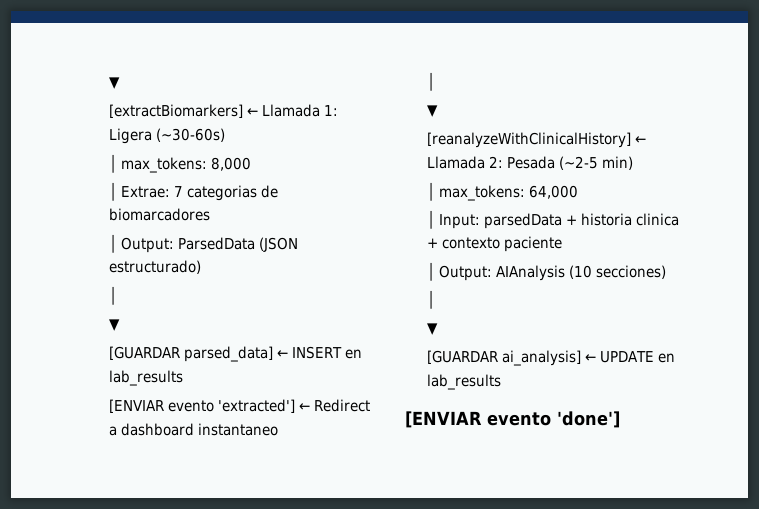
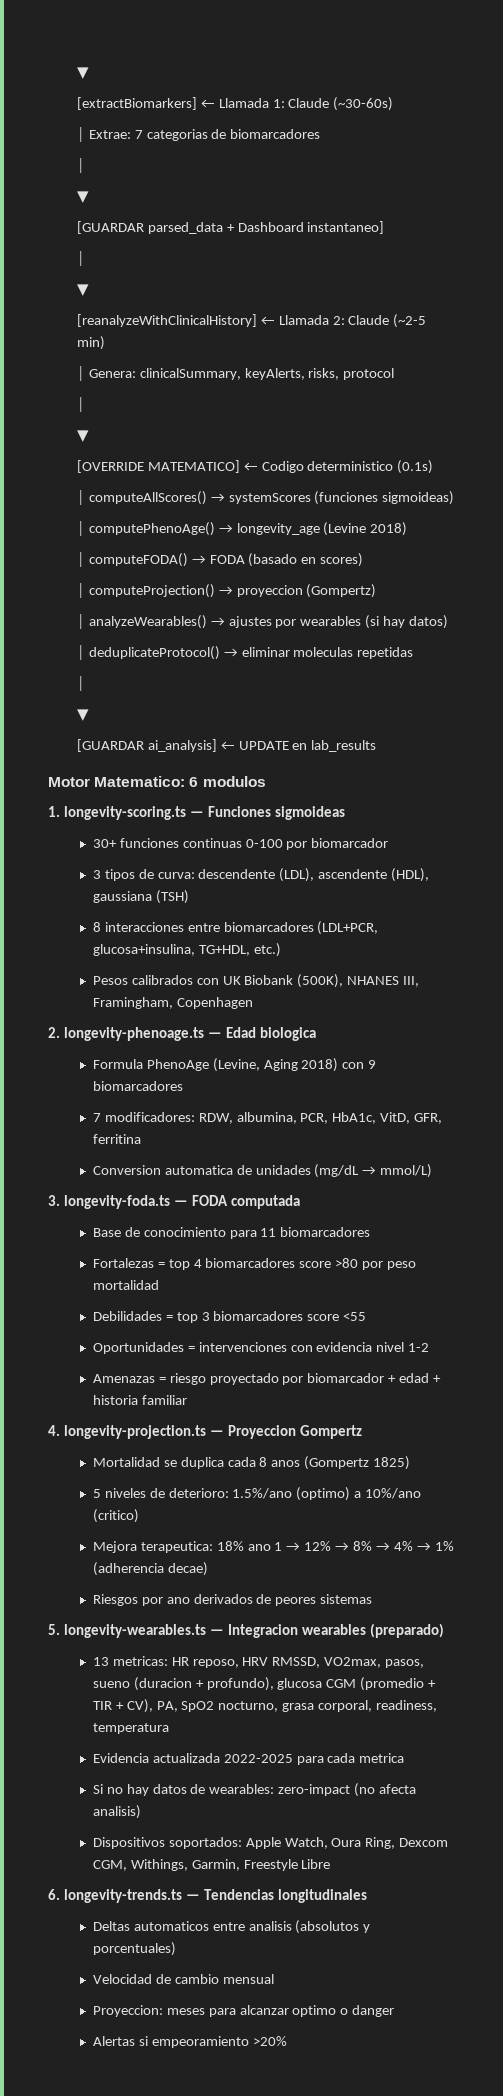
- [extractBiomarkers] ← Llamada 1: Ligera (~30-60s)
+ [extractBiomarkers] ← Llamada 1: Claude (~30-60s)
- │ max_tokens: 8,000
  │ Extrae: 7 categorias de biomarcadores
- │ Output: ParsedData (JSON estructurado)
  │
  ▼
- [GUARDAR parsed_data] ← INSERT en lab_results
- [ENVIAR evento 'extracted'] ← Redirect a dashboard instantaneo
+ [GUARDAR parsed_data + Dashboard instantaneo]
- [reanalyzeWithClinicalHistory] ← Llamada 2: Pesada (~2-5 min)
+ [reanalyzeWithClinicalHistory] ← Llamada 2: Claude (~2-5 min)
- │ max_tokens: 64,000
- │ Input: parsedData + historia clinica + contexto paciente
- │ Output: AIAnalysis (10 secciones)
+ │ Genera: clinicalSummary, keyAlerts, risks, protocol
+ │
+ ▼
+ [OVERRIDE MATEMATICO] ← Codigo deterministico (0.1s)
+ │ computeAllScores() → systemScores (funciones sigmoideas)
+ │ computePhenoAge() → longevity_age (Levine 2018)
+ │ computeFODA() → FODA (basado en scores)
+ │ computeProjection() → proyeccion (Gompertz)
+ │ analyzeWearables() → ajustes por wearables (si hay datos)
+ │ deduplicateProtocol() → eliminar moleculas repetidas
- [ENVIAR evento 'done']
+ Motor Matematico: 6 modulos
+ 1. longevity-scoring.ts — Funciones sigmoideas
+ 30+ funciones continuas 0-100 por biomarcador
+ 3 tipos de curva: descendente (LDL), ascendente (HDL), gaussiana (TSH)
+ 8 interacciones entre biomarcadores (LDL+PCR, glucosa+insulina, TG+HDL, etc.)
+ Pesos calibrados con UK Biobank (500K), NHANES III, Framingham, Copenhagen
+ 2. longevity-phenoage.ts — Edad biologica
+ Formula PhenoAge (Levine, Aging 2018) con 9 biomarcadores
+ 7 modificadores: RDW, albumina, PCR, HbA1c, VitD, GFR, ferritina
+ Conversion automatica de unidades (mg/dL → mmol/L)
+ 3. longevity-foda.ts — FODA computada
+ Base de conocimiento para 11 biomarcadores
+ Fortalezas = top 4 biomarcadores score >80 por peso mortalidad
+ Debilidades = top 3 biomarcadores score <55
+ Oportunidades = intervenciones con evidencia nivel 1-2
+ Amenazas = riesgo proyectado por biomarcador + edad + historia familiar
+ 4. longevity-projection.ts — Proyeccion Gompertz
+ Mortalidad se duplica cada 8 anos (Gompertz 1825)
+ 5 niveles de deterioro: 1.5%/ano (optimo) a 10%/ano (critico)
+ Mejora terapeutica: 18% ano 1 → 12% → 8% → 4% → 1% (adherencia decae)
+ Riesgos por ano derivados de peores sistemas
+ 5. longevity-wearables.ts — Integracion wearables (preparado)
+ 13 metricas: HR reposo, HRV RMSSD, VO2max, pasos, sueno (duracion + profundo), glucosa CGM (promedio + TIR + CV), PA, SpO2 nocturno, grasa corporal, readiness, temperatura
+ Evidencia actualizada 2022-2025 para cada metrica
+ Si no hay datos de wearables: zero-impact (no afecta analisis)
+ Dispositivos soportados: Apple Watch, Oura Ring, Dexcom CGM, Withings, Garmin, Freestyle Libre
+ 6. longevity-trends.ts — Tendencias longitudinales
+ Deltas automaticos entre analisis (absolutos y porcentuales)
+ Velocidad de cambio mensual
+ Proyeccion: meses para alcanzar optimo o danger
+ Alertas si empeoramiento >20%

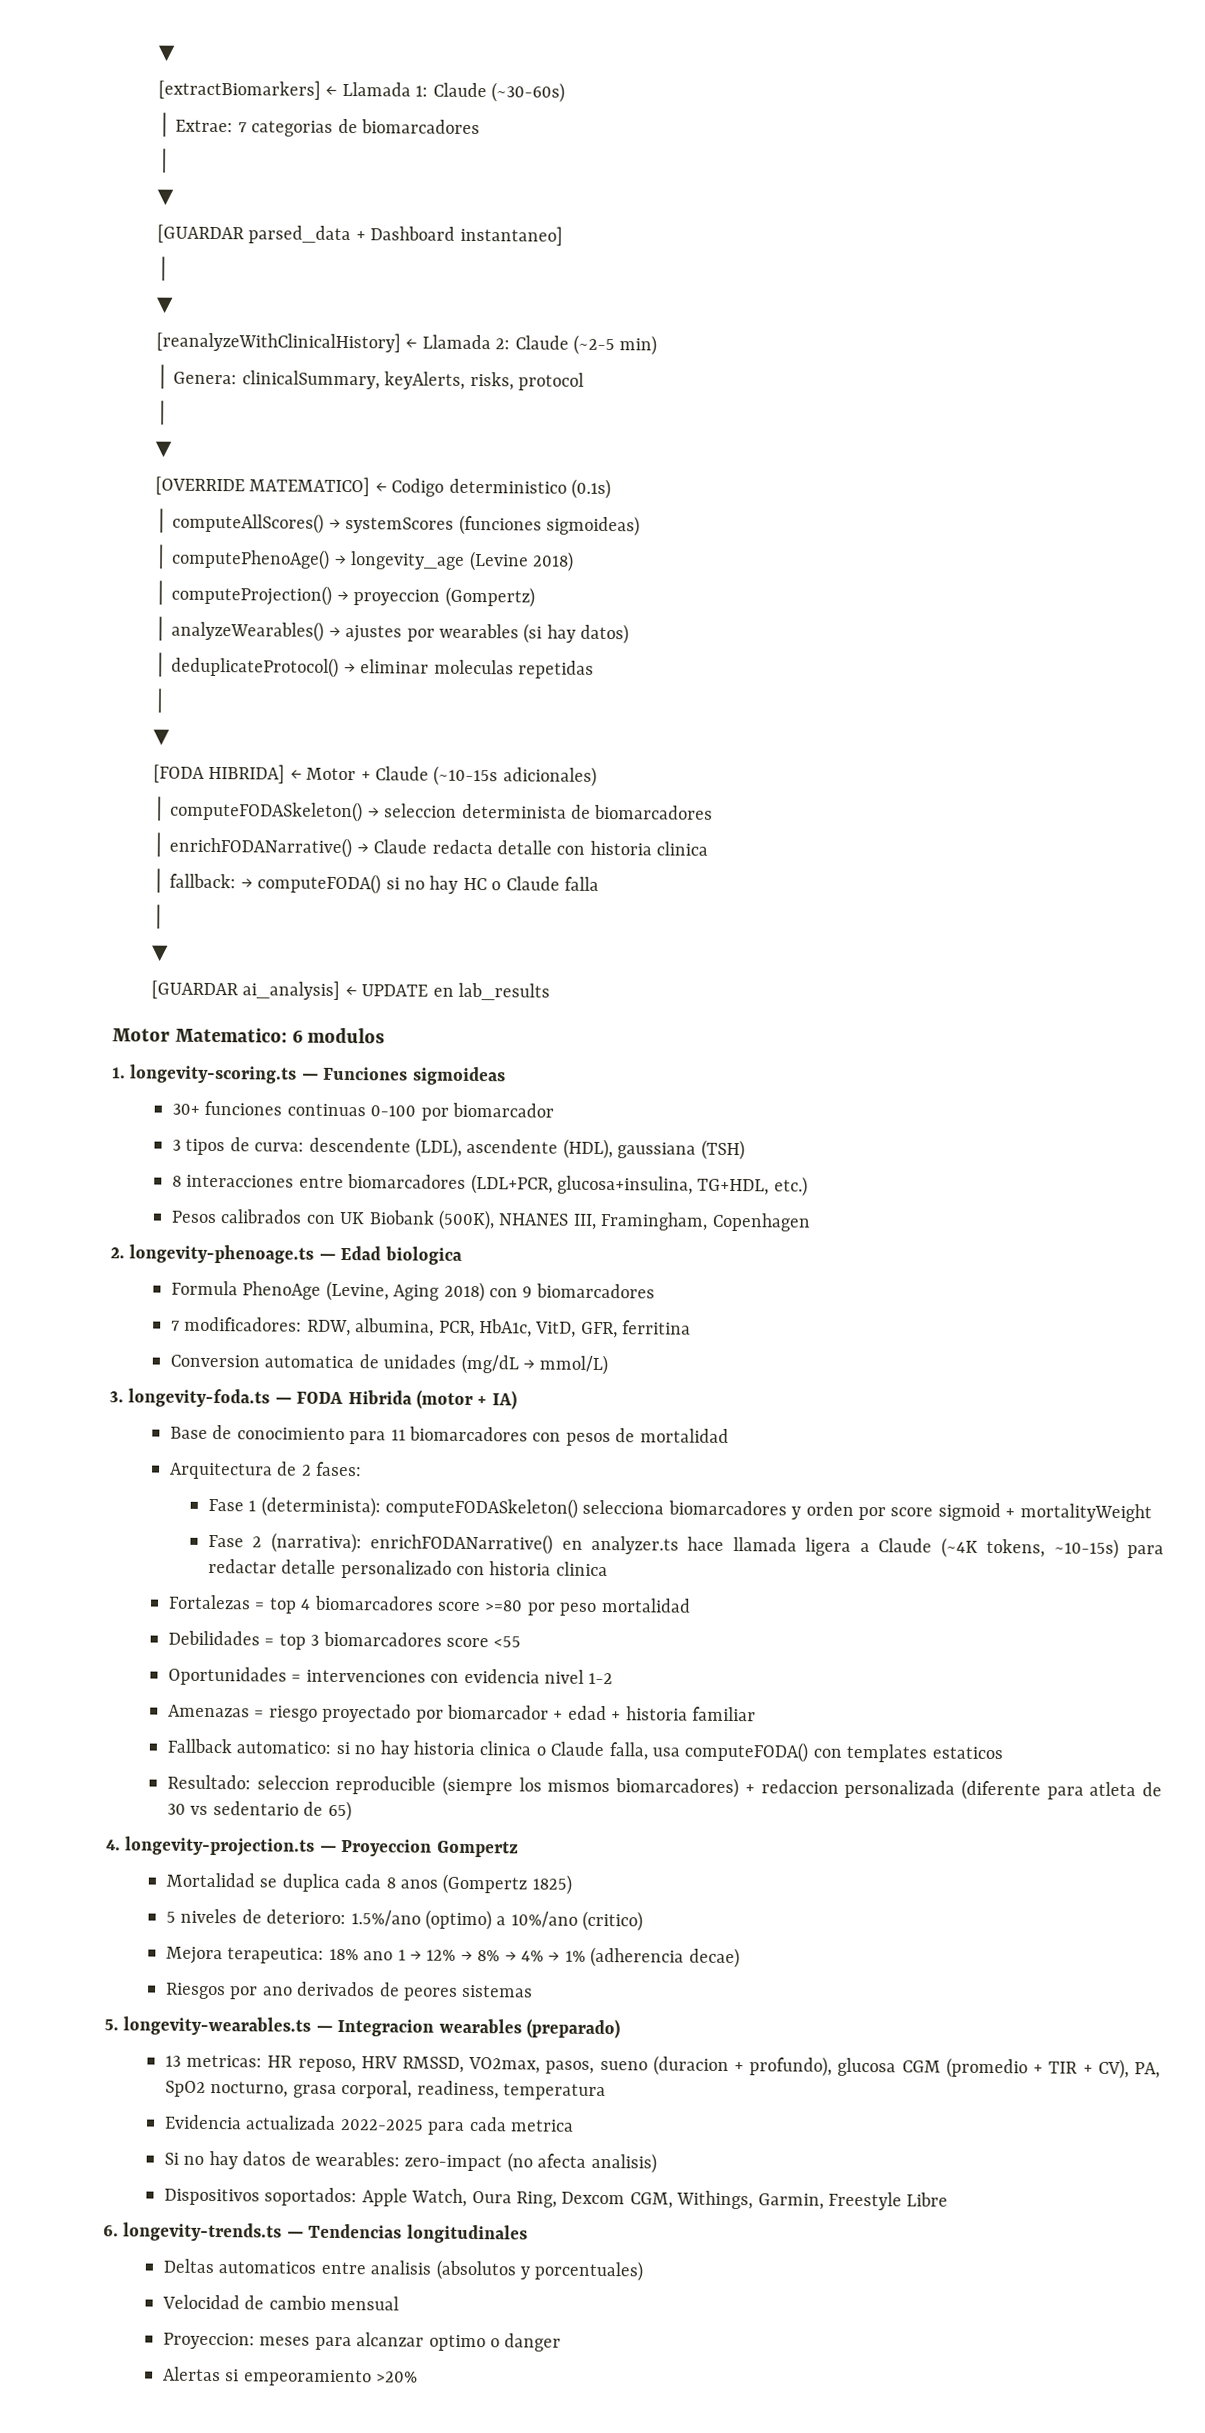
- │ computeFODA() → FODA (basado en scores)
+ [FODA HIBRIDA] ← Motor + Claude (~10-15s adicionales)
+ │ computeFODASkeleton() → seleccion determinista de biomarcadores
+ │ enrichFODANarrative() → Claude redacta detalle con historia clinica
+ │ fallback: → computeFODA() si no hay HC o Claude falla
+ │
+ ▼
- 3. longevity-foda.ts — FODA computada
+ 3. longevity-foda.ts — FODA Hibrida (motor + IA)
- Base de conocimiento para 11 biomarcadores
+ Base de conocimiento para 11 biomarcadores con pesos de mortalidad
+ Arquitectura de 2 fases:
+ Fase 1 (determinista): computeFODASkeleton() selecciona biomarcadores y orden por score sigmoid + mortalityWeight
+ Fase 2 (narrativa): enrichFODANarrative() en analyzer.ts hace llamada ligera a Claude (~4K tokens, ~10-15s) para redactar detalle personalizado con historia clinica
- Fortalezas = top 4 biomarcadores score >80 por peso mortalidad
+ Fortalezas = top 4 biomarcadores score >=80 por peso mortalidad
+ Fallback automatico: si no hay historia clinica o Claude falla, usa computeFODA() con templates estaticos
+ Resultado: seleccion reproducible (siempre los mismos biomarcadores) + redaccion personalizada (diferente para atleta de 30 vs sedentario de 65)

